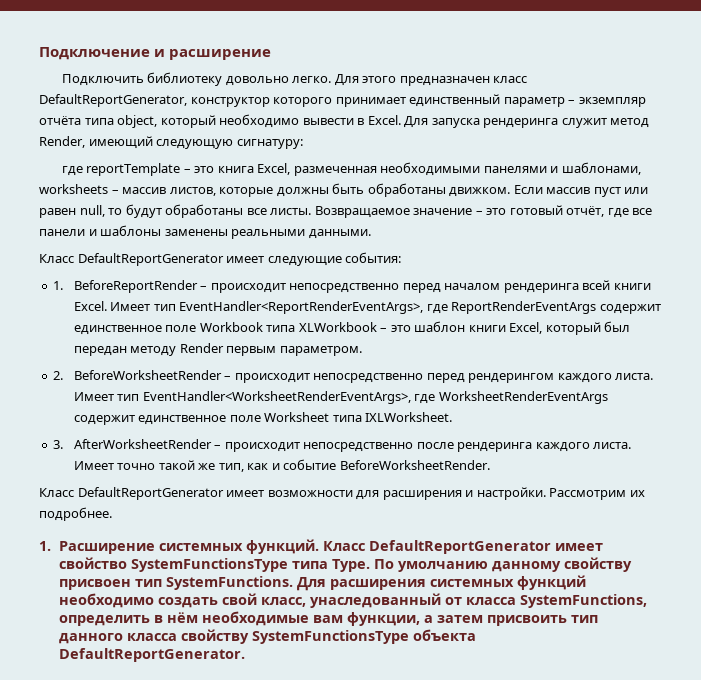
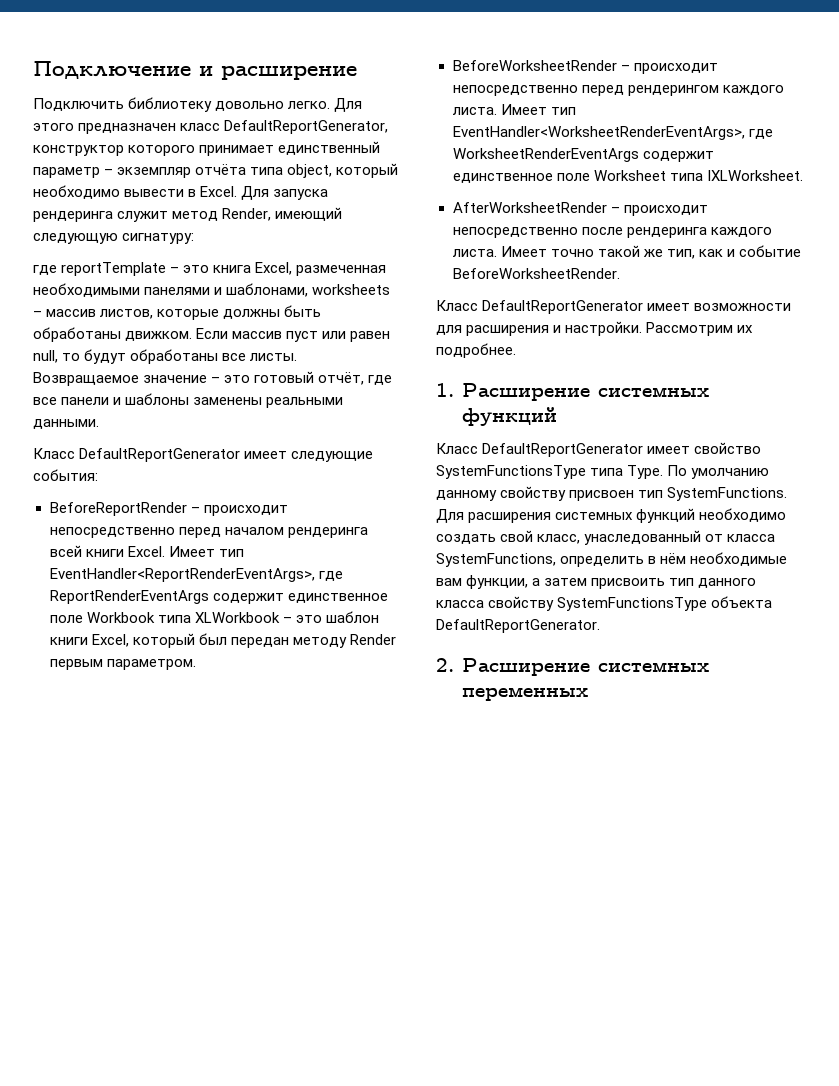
- 1. BeforeReportRender – происходит непосредственно перед началом рендеринга всей книги Excel.
+ BeforeReportRender – происходит непосредственно перед началом рендеринга всей книги Excel.
- 2. BeforeWorksheetRender – происходит непосредственно перед рендерингом каждого листа.
+ BeforeWorksheetRender – происходит непосредственно перед рендерингом каждого листа.
- 3. AfterWorksheetRender – происходит непосредственно после рендеринга каждого листа.
+ AfterWorksheetRender – происходит непосредственно после рендеринга каждого листа.
- 1. Расширение системных функций. Класс DefaultReportGenerator имеет свойство SystemFunctionsType типа Type.
+ 1. Расширение системных функций
+ Класс DefaultReportGenerator имеет свойство SystemFunctionsType типа Type.
+ 2. Расширение системных переменных

